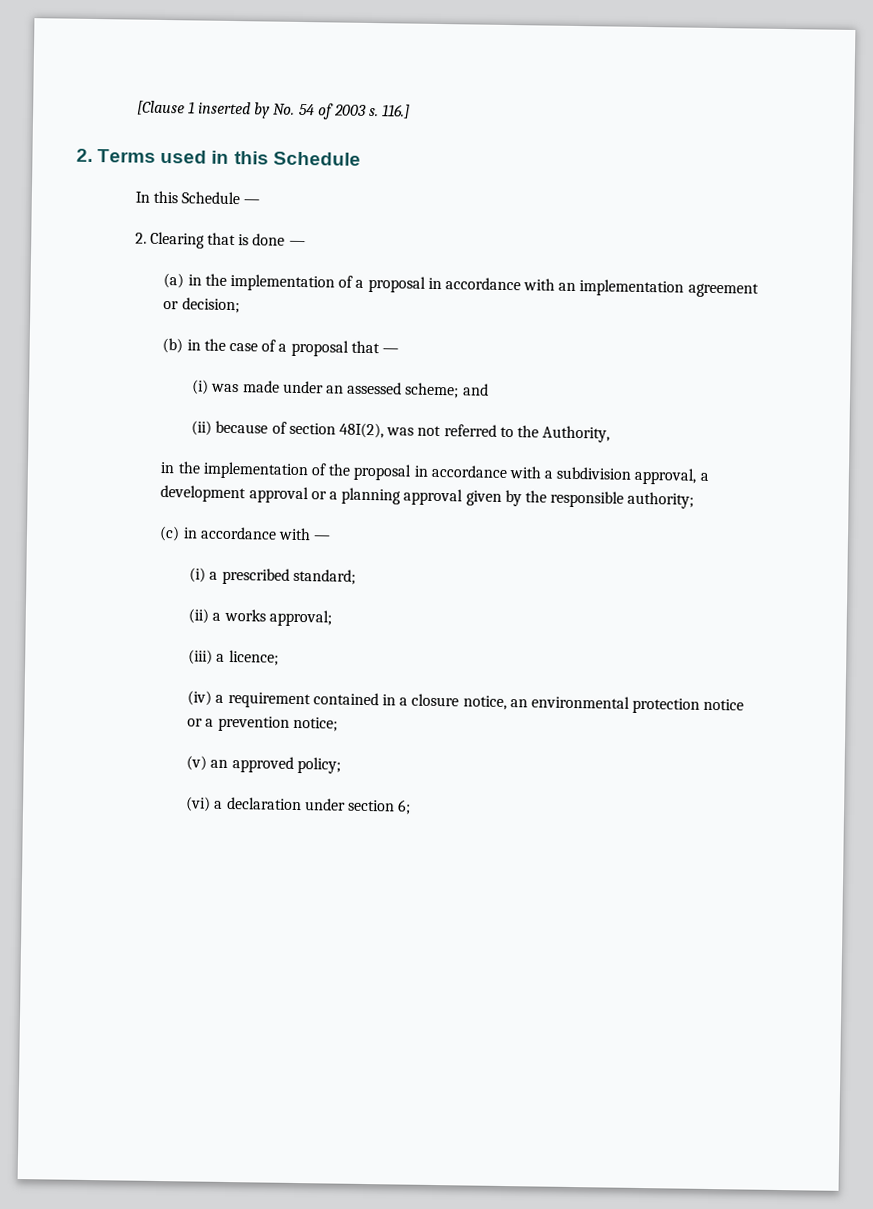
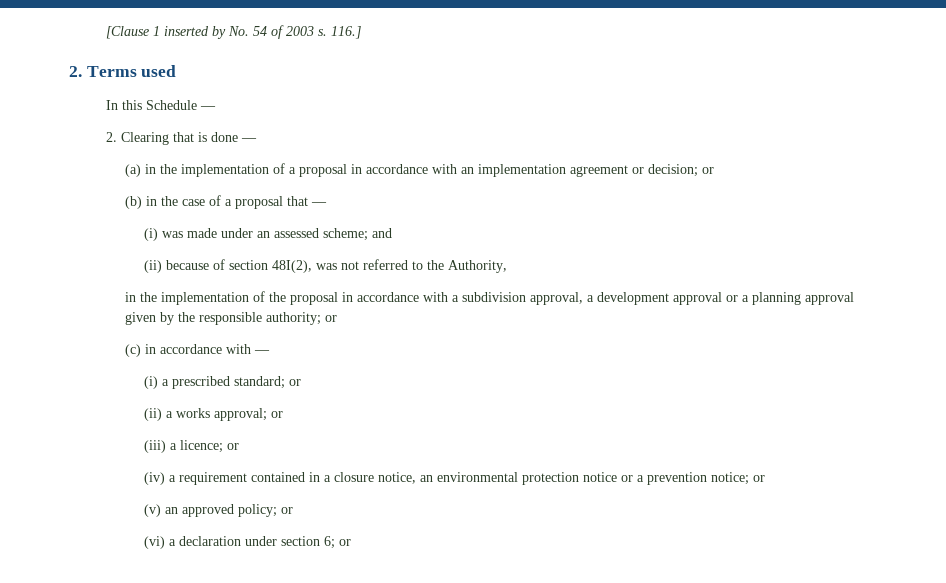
- 2. Terms used in this Schedule
+ 2. Terms used
- (a) in the implementation of a proposal in accordance with an implementation agreement or decision;
+ (a) in the implementation of a proposal in accordance with an implementation agreement or decision; or
- in the implementation of the proposal in accordance with a subdivision approval, a development approval or a planning approval given by the responsible authority;
+ in the implementation of the proposal in accordance with a subdivision approval, a development approval or a planning approval given by the responsible authority; or
- (i) a prescribed standard;
+ (i) a prescribed standard; or
- (ii) a works approval;
+ (ii) a works approval; or
- (iii) a licence;
+ (iii) a licence; or
- (iv) a requirement contained in a closure notice, an environmental protection notice or a prevention notice;
+ (iv) a requirement contained in a closure notice, an environmental protection notice or a prevention notice; or
- (v) an approved policy;
+ (v) an approved policy; or
- (vi) a declaration under section 6;
+ (vi) a declaration under section 6; or

